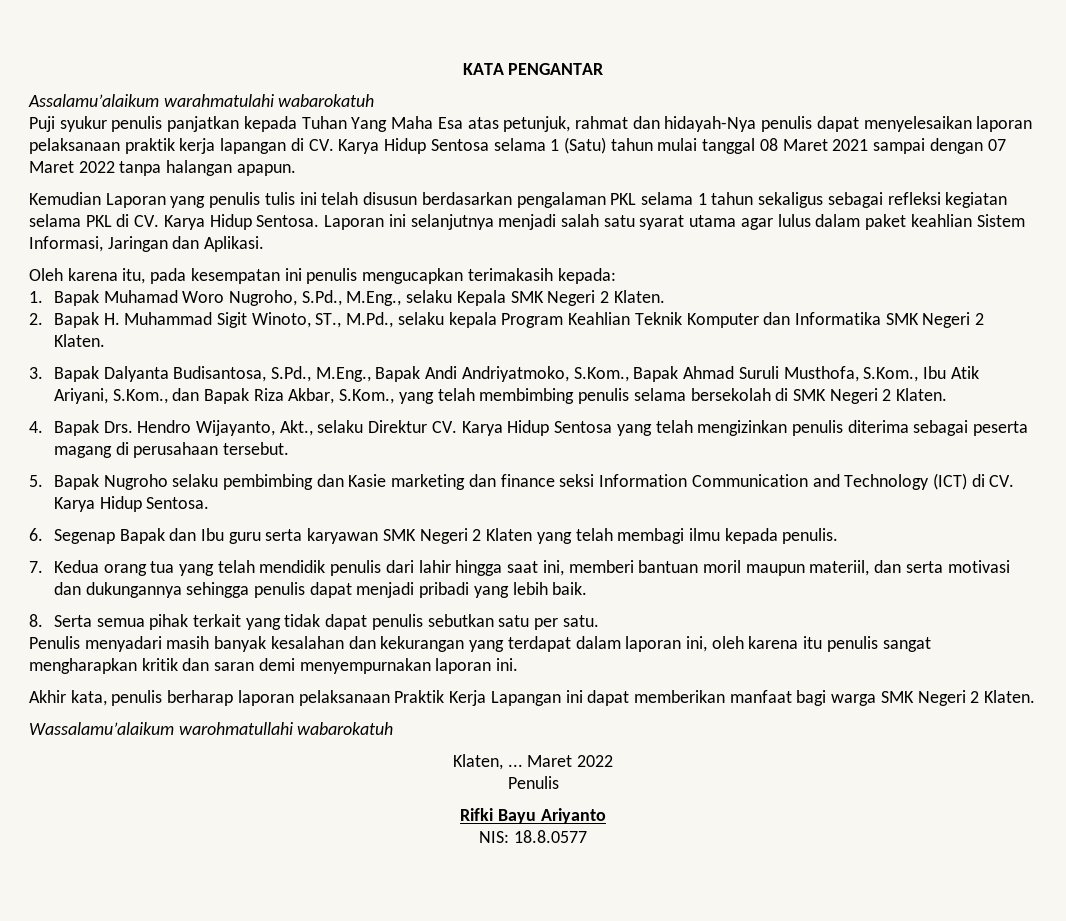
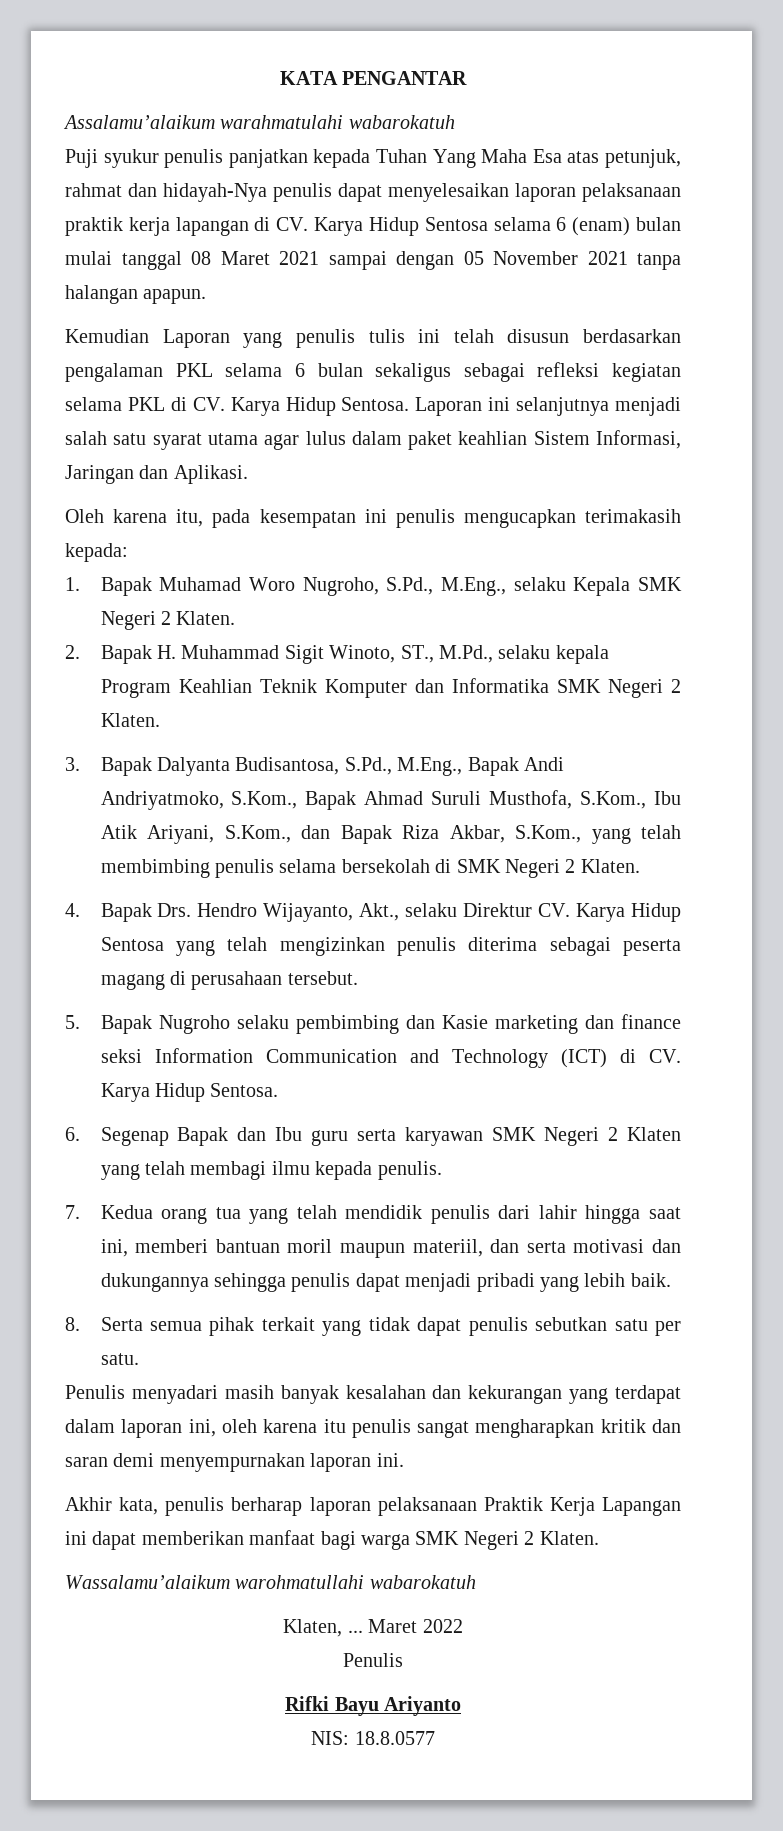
- Puji syukur penulis panjatkan kepada Tuhan Yang Maha Esa atas petunjuk, rahmat dan hidayah-Nya penulis dapat menyelesaikan laporan pelaksanaan praktik kerja lapangan di CV. Karya Hidup Sentosa selama 1 (Satu) tahun mulai tanggal 08 Maret 2021 sampai dengan 07 Maret 2022 tanpa halangan apapun.
+ Puji syukur penulis panjatkan kepada Tuhan Yang Maha Esa atas petunjuk, rahmat dan hidayah-Nya penulis dapat menyelesaikan laporan pelaksanaan praktik kerja lapangan di CV. Karya Hidup Sentosa selama 6 (enam) bulan mulai tanggal 08 Maret 2021 sampai dengan 05 November 2021 tanpa halangan apapun.
- Kemudian Laporan yang penulis tulis ini telah disusun berdasarkan pengalaman PKL selama 1 tahun sekaligus sebagai refleksi kegiatan selama PKL di CV. Karya Hidup Sentosa.
+ Kemudian Laporan yang penulis tulis ini telah disusun berdasarkan pengalaman PKL selama 6 bulan sekaligus sebagai refleksi kegiatan selama PKL di CV. Karya Hidup Sentosa.

